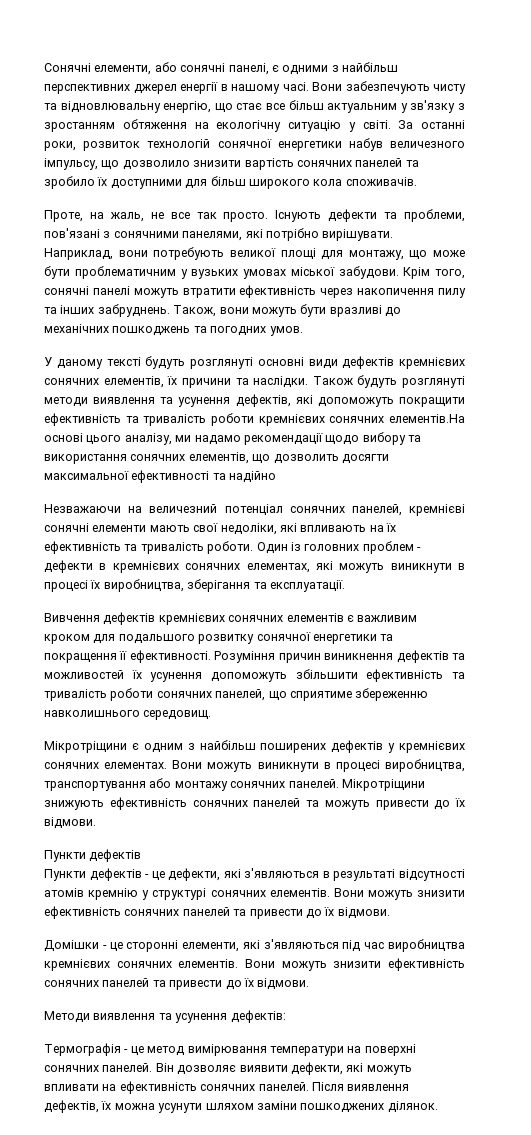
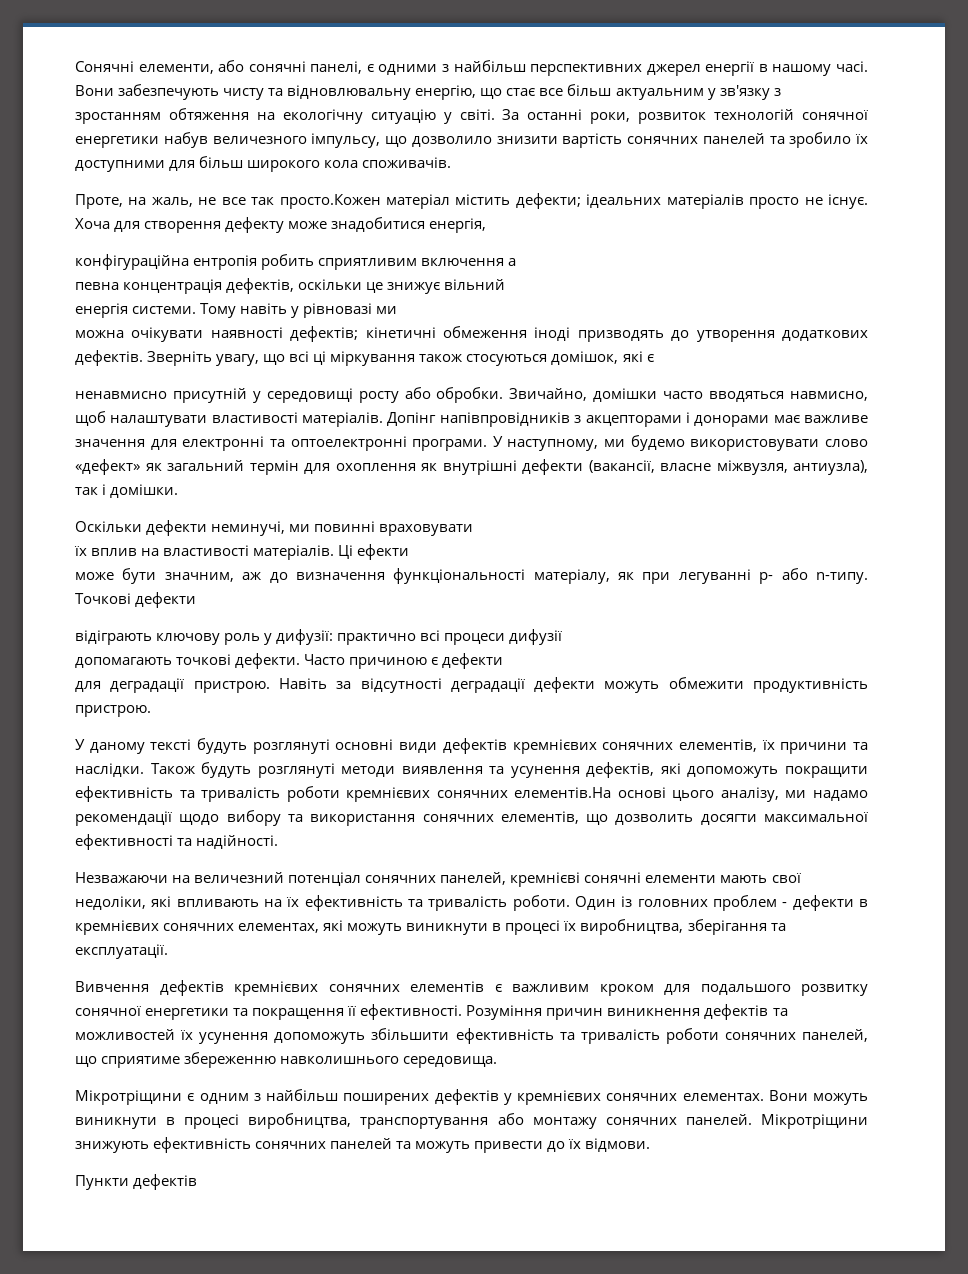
- Проте, на жаль, не все так просто. Існують дефекти та проблеми, пов'язані з сонячними панелями, які потрібно вирішувати. Наприклад, вони потребують великої площі для монтажу, що може бути проблематичним у вузьких умовах міської забудови. Крім того, сонячні панелі можуть втратити ефективність через накопичення пилу та інших забруднень. Також, вони можуть бути вразливі до механічних пошкоджень та погодних умов.
+ Проте, на жаль, не все так просто.Кожен матеріал містить дефекти; ідеальних матеріалів просто не існує. Хоча для створення дефекту може знадобитися енергія,
+ конфігураційна ентропія робить сприятливим включення a
+ певна концентрація дефектів, оскільки це знижує вільний
+ енергія системи. Тому навіть у рівновазі ми
+ можна очікувати наявності дефектів; кінетичні обмеження іноді призводять до утворення додаткових дефектів. Зверніть увагу, що всі ці міркування також стосуються домішок, які є
+ ненавмисно присутній у середовищі росту або обробки. Звичайно, домішки часто вводяться навмисно, щоб налаштувати властивості матеріалів. Допінг напівпровідників з акцепторами і донорами має важливе значення для електронні та оптоелектронні програми. У наступному, ми будемо використовувати слово «дефект» як загальний термін для охоплення як внутрішні дефекти (вакансії, власне міжвузля, антиузла), так і домішки.
+ Оскільки дефекти неминучі, ми повинні враховувати
+ їх вплив на властивості матеріалів. Ці ефекти
+ може бути значним, аж до визначення функціональності матеріалу, як при легуванні p- або n-типу. Точкові дефекти
+ відіграють ключову роль у дифузії: практично всі процеси дифузії
+ допомагають точкові дефекти. Часто причиною є дефекти
+ для деградації пристрою. Навіть за відсутності деградації дефекти можуть обмежити продуктивність пристрою.
- Також будуть розглянуті методи виявлення та усунення дефектів, які допоможуть покращити ефективність та тривалість роботи кремнієвих сонячних елементів.На основі цього аналізу, ми надамо рекомендації щодо вибору та використання сонячних елементів, що дозволить досягти максимальної ефективності та надійно
+ Також будуть розглянуті методи виявлення та усунення дефектів, які допоможуть покращити ефективність та тривалість роботи кремнієвих сонячних елементів.На основі цього аналізу, ми надамо рекомендації щодо вибору та використання сонячних елементів, що дозволить досягти максимальної ефективності та надійності.
- Розуміння причин виникнення дефектів та можливостей їх усунення допоможуть збільшити ефективність та тривалість роботи сонячних панелей, що сприятиме збереженню навколишнього середовищ.
+ Розуміння причин виникнення дефектів та можливостей їх усунення допоможуть збільшити ефективність та тривалість роботи сонячних панелей, що сприятиме збереженню навколишнього середовища.
- Пункти дефектів - це дефекти, які з'являються в результаті відсутності атомів кремнію у структурі сонячних елементів. Вони можуть знизити ефективність сонячних панелей та привести до їх відмови.
- Домішки - це сторонні елементи, які з'являються під час виробництва кремнієвих сонячних елементів. Вони можуть знизити ефективність сонячних панелей та привести до їх відмови.
- Методи виявлення та усунення дефектів:
- Термографія - це метод вимірювання температури на поверхні сонячних панелей. Він дозволяє виявити дефекти, які можуть впливати на ефективність сонячних панелей. Після виявлення дефектів, їх можна усунути шляхом заміни пошкоджених ділянок.

